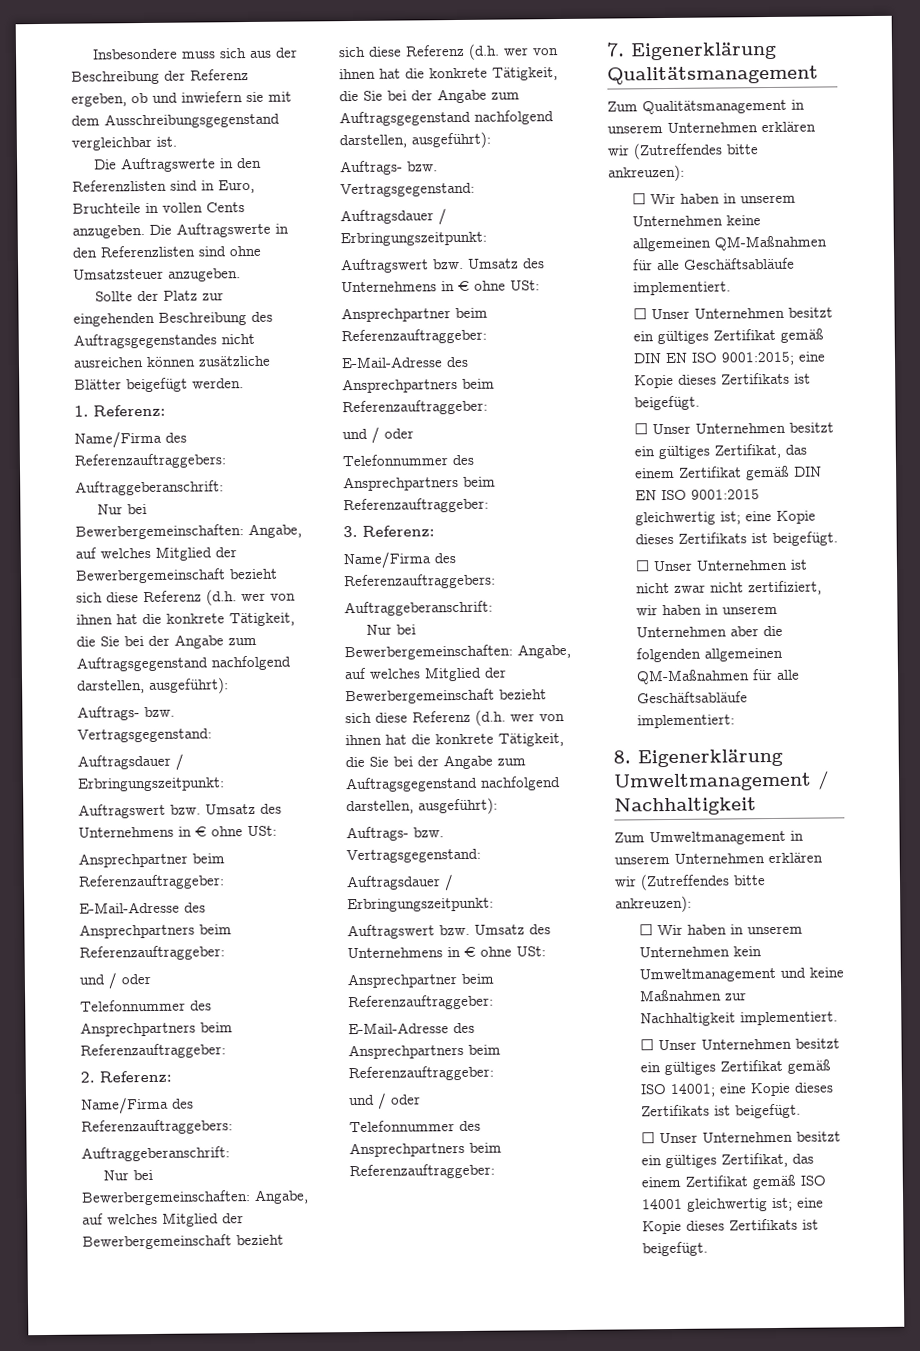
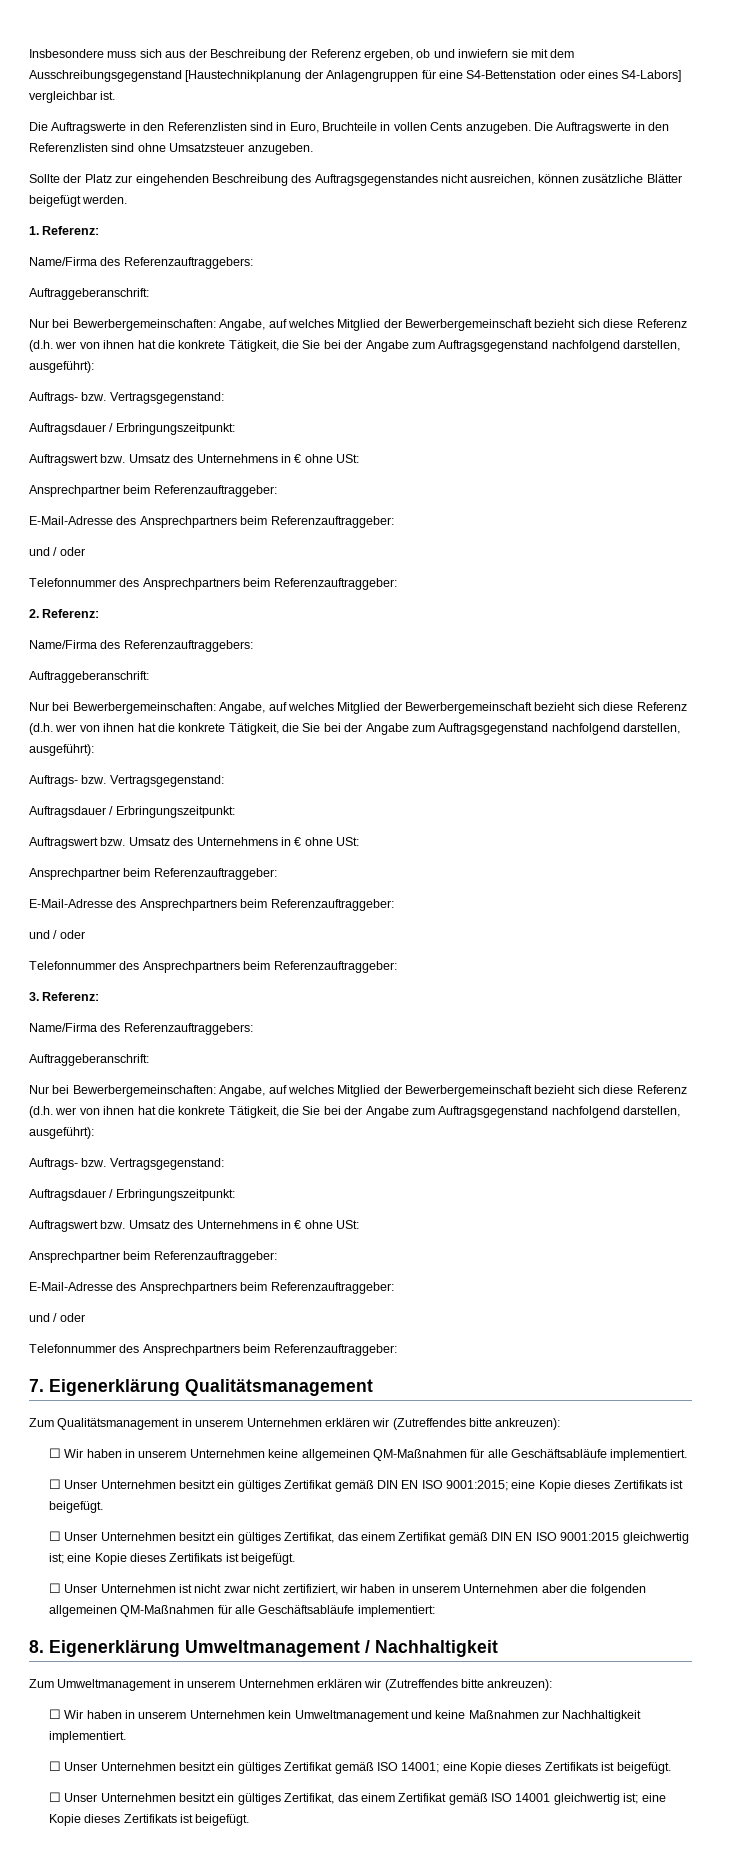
- Insbesondere muss sich aus der Beschreibung der Referenz ergeben, ob und inwiefern sie mit dem Ausschreibungsgegenstand vergleichbar ist.
+ Insbesondere muss sich aus der Beschreibung der Referenz ergeben, ob und inwiefern sie mit dem Ausschreibungsgegenstand [Haustechnikplanung der Anlagengruppen für eine S4-Bettenstation oder eines S4-Labors] vergleichbar ist.
- Sollte der Platz zur eingehenden Beschreibung des Auftragsgegenstandes nicht ausreichen können zusätzliche Blätter beigefügt werden.
+ Sollte der Platz zur eingehenden Beschreibung des Auftragsgegenstandes nicht ausreichen, können zusätzliche Blätter beigefügt werden.

